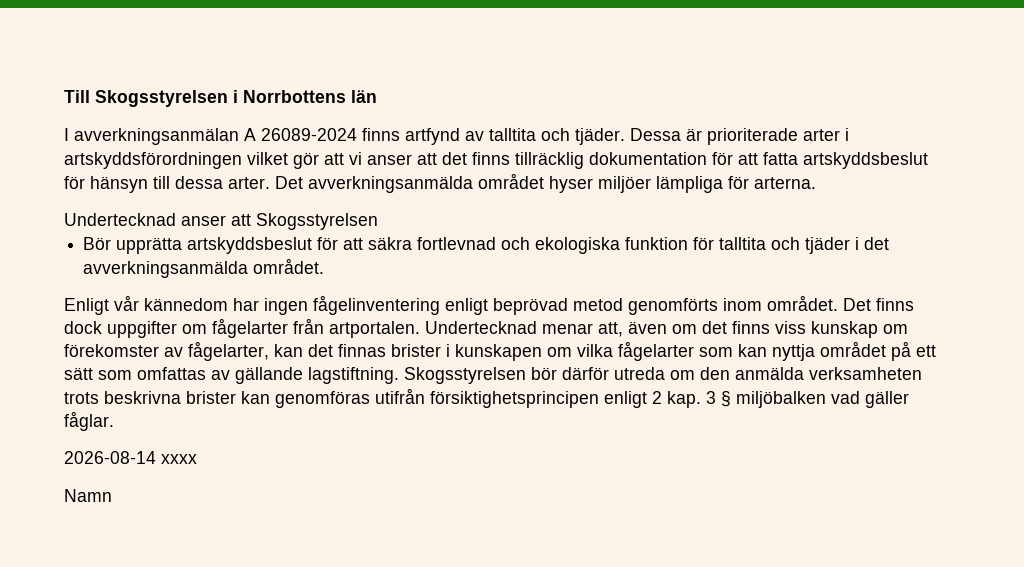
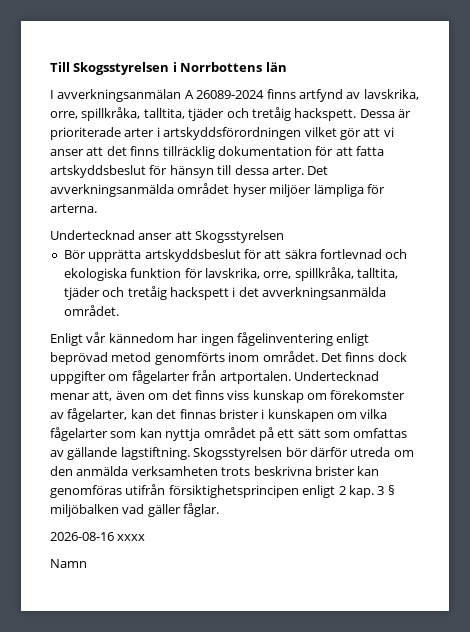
- I avverkningsanmälan A 26089-2024 finns artfynd av talltita och tjäder.
+ I avverkningsanmälan A 26089-2024 finns artfynd av lavskrika, orre, spillkråka, talltita, tjäder och tretåig hackspett.
- Bör upprätta artskyddsbeslut för att säkra fortlevnad och ekologiska funktion för talltita och tjäder i det avverkningsanmälda området.
+ Bör upprätta artskyddsbeslut för att säkra fortlevnad och ekologiska funktion för lavskrika, orre, spillkråka, talltita, tjäder och tretåig hackspett i det avverkningsanmälda området.
- 2026-08-14 xxxx
+ 2026-08-16 xxxx

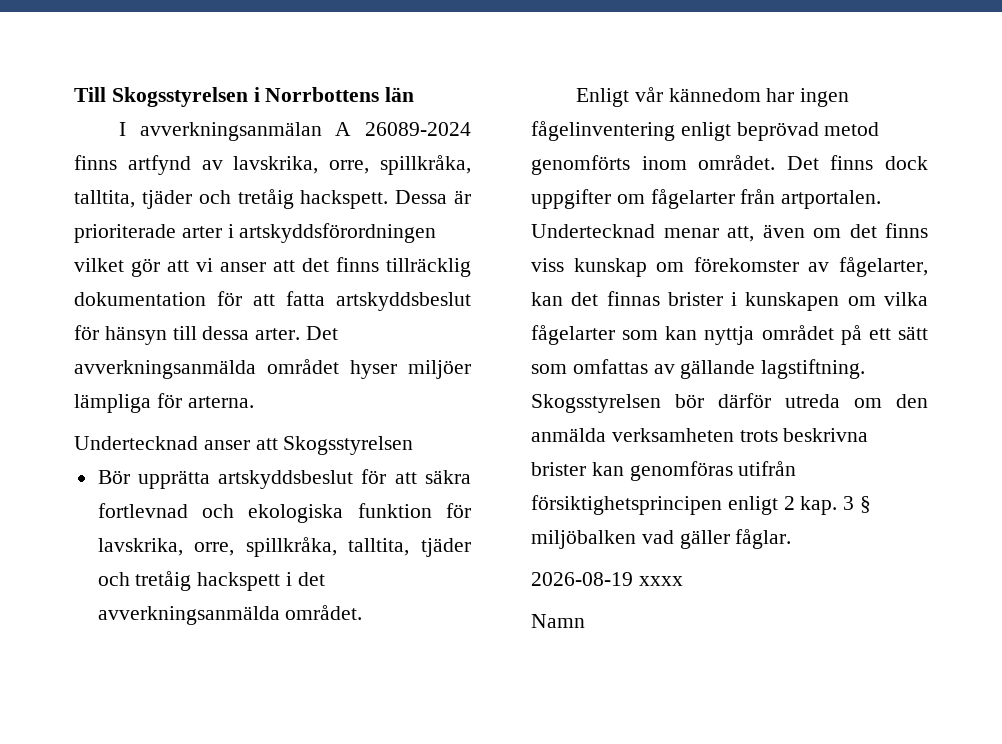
- 2026-08-16 xxxx
+ 2026-08-19 xxxx

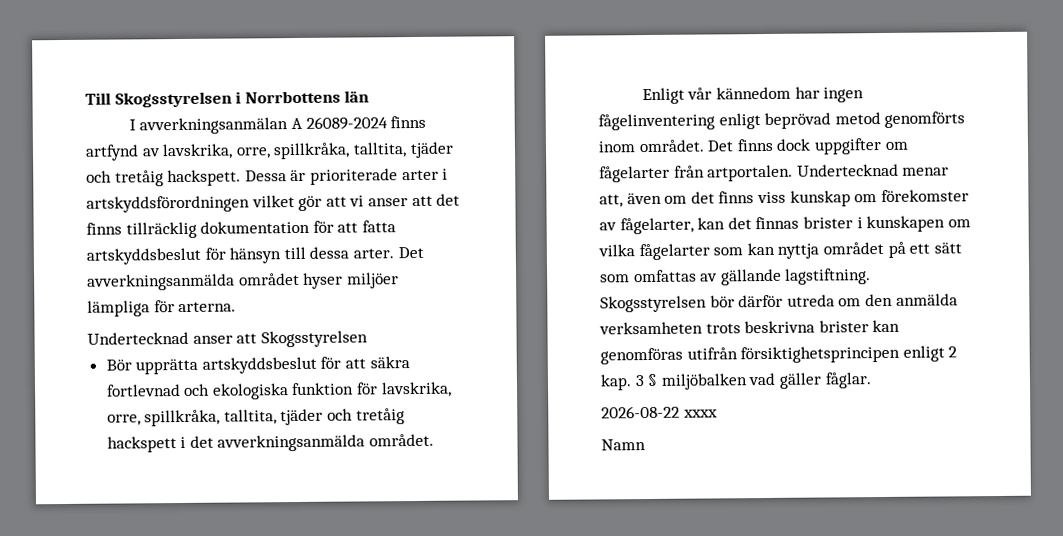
- 2026-08-19 xxxx
+ 2026-08-22 xxxx

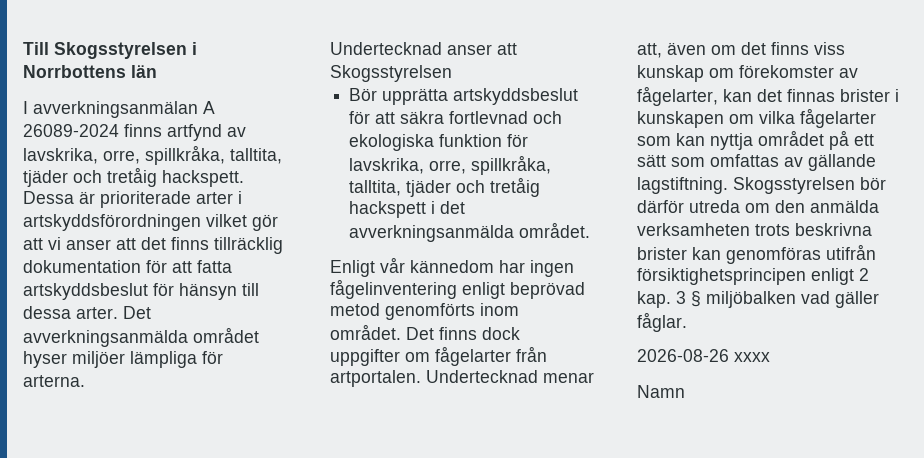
- 2026-08-22 xxxx
+ 2026-08-26 xxxx

